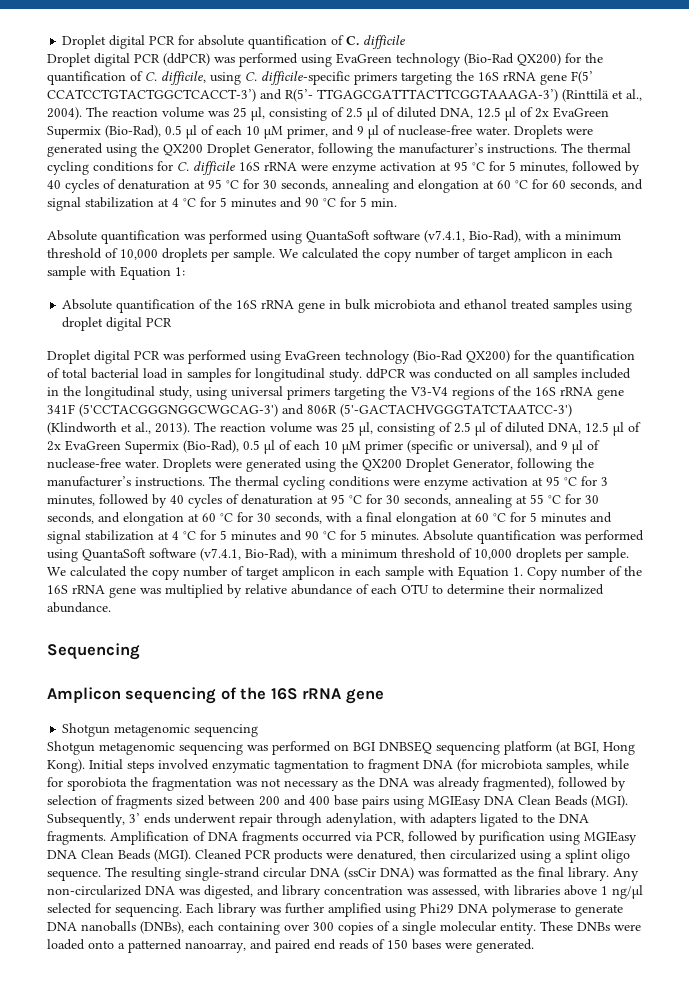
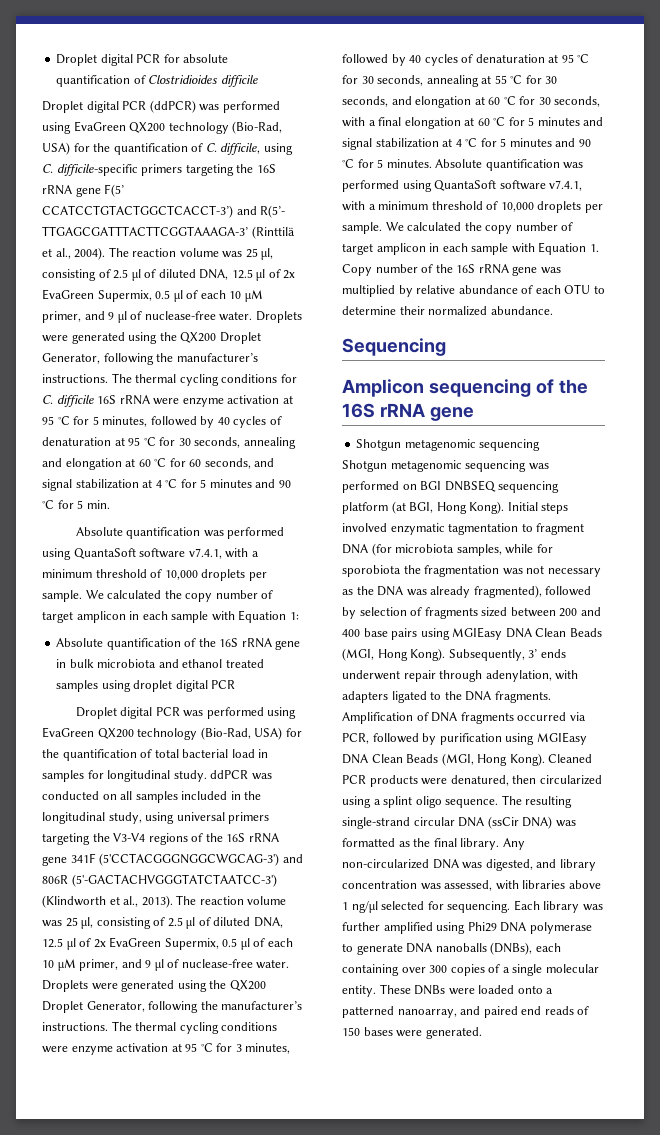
- Droplet digital PCR for absolute quantification of C. difficile
+ Droplet digital PCR for absolute quantification of Clostridioides difficile
- Droplet digital PCR (ddPCR) was performed using EvaGreen technology (Bio-Rad QX200) for the quantification of C. difficile, using C. difficile-specific primers targeting the 16S rRNA gene F(5’ CCATCCTGTACTGGCTCACCT-3’) and R(5’- TTGAGCGATTTACTTCGGTAAAGA-3’) (Rinttilä et al., 2004). The reaction volume was 25 µl, consisting of 2.5 µl of diluted DNA, 12.5 µl of 2x EvaGreen Supermix (Bio-Rad), 0.5 µl of each 10 µM primer, and 9 µl of nuclease-free water.
+ Droplet digital PCR (ddPCR) was performed using EvaGreen QX200 technology (Bio-Rad, USA) for the quantification of C. difficile, using C. difficile-specific primers targeting the 16S rRNA gene F(5’ CCATCCTGTACTGGCTCACCT-3’) and R(5’- TTGAGCGATTTACTTCGGTAAAGA-3’ (Rinttilä et al., 2004). The reaction volume was 25 µl, consisting of 2.5 µl of diluted DNA, 12.5 µl of 2x EvaGreen Supermix, 0.5 µl of each 10 µM primer, and 9 µl of nuclease-free water.
  The thermal cycling conditions for C. difficile 16S rRNA were enzyme activation at 95 °C for 5 minutes, followed by 40 cycles of denaturation at 95 °C for 30 seconds, annealing and elongation at 60 °C for 60 seconds, and signal stabilization at 4 °C for 5 minutes and 90 °C for 5 min.
- Absolute quantification was performed using QuantaSoft software (v7.4.1, Bio-Rad), with a minimum threshold of 10,000 droplets per sample.
+ Absolute quantification was performed using QuantaSoft software v7.4.1, with a minimum threshold of 10,000 droplets per sample.
- Droplet digital PCR was performed using EvaGreen technology (Bio-Rad QX200) for the quantification of total bacterial load in samples for longitudinal study. ddPCR was conducted on all samples included in the longitudinal study, using universal primers targeting the V3-V4 regions of the 16S rRNA gene 341F (5'CCTACGGGNGGCWGCAG-3') and 806R (5'-GACTACHVGGGTATCTAATCC-3') (Klindworth et al., 2013). The reaction volume was 25 µl, consisting of 2.5 µl of diluted DNA, 12.5 µl of 2x EvaGreen Supermix (Bio-Rad), 0.5 µl of each 10 µM primer (specific or universal), and 9 µl of nuclease-free water.
+ Droplet digital PCR was performed using EvaGreen QX200 technology (Bio-Rad, USA) for the quantification of total bacterial load in samples for longitudinal study. ddPCR was conducted on all samples included in the longitudinal study, using universal primers targeting the V3-V4 regions of the 16S rRNA gene 341F (5'CCTACGGGNGGCWGCAG-3') and 806R (5'-GACTACHVGGGTATCTAATCC-3') (Klindworth et al., 2013). The reaction volume was 25 µl, consisting of 2.5 µl of diluted DNA, 12.5 µl of 2x EvaGreen Supermix, 0.5 µl of each 10 µM primer, and 9 µl of nuclease-free water.
- The thermal cycling conditions were enzyme activation at 95 °C for 3 minutes, followed by 40 cycles of denaturation at 95 °C for 30 seconds, annealing at 55 °C for 30 seconds, and elongation at 60 °C for 30 seconds, with a final elongation at 60 °C for 5 minutes and signal stabilization at 4 °C for 5 minutes and 90 °C for 5 minutes. Absolute quantification was performed using QuantaSoft software (v7.4.1, Bio-Rad), with a minimum threshold of 10,000 droplets per sample.
+ The thermal cycling conditions were enzyme activation at 95 °C for 3 minutes, followed by 40 cycles of denaturation at 95 °C for 30 seconds, annealing at 55 °C for 30 seconds, and elongation at 60 °C for 30 seconds, with a final elongation at 60 °C for 5 minutes and signal stabilization at 4 °C for 5 minutes and 90 °C for 5 minutes. Absolute quantification was performed using QuantaSoft software v7.4.1, with a minimum threshold of 10,000 droplets per sample.
- Initial steps involved enzymatic tagmentation to fragment DNA (for microbiota samples, while for sporobiota the fragmentation was not necessary as the DNA was already fragmented), followed by selection of fragments sized between 200 and 400 base pairs using MGIEasy DNA Clean Beads (MGI).
+ Initial steps involved enzymatic tagmentation to fragment DNA (for microbiota samples, while for sporobiota the fragmentation was not necessary as the DNA was already fragmented), followed by selection of fragments sized between 200 and 400 base pairs using MGIEasy DNA Clean Beads (MGI, Hong Kong).
- Amplification of DNA fragments occurred via PCR, followed by purification using MGIEasy DNA Clean Beads (MGI).
+ Amplification of DNA fragments occurred via PCR, followed by purification using MGIEasy DNA Clean Beads (MGI, Hong Kong).

